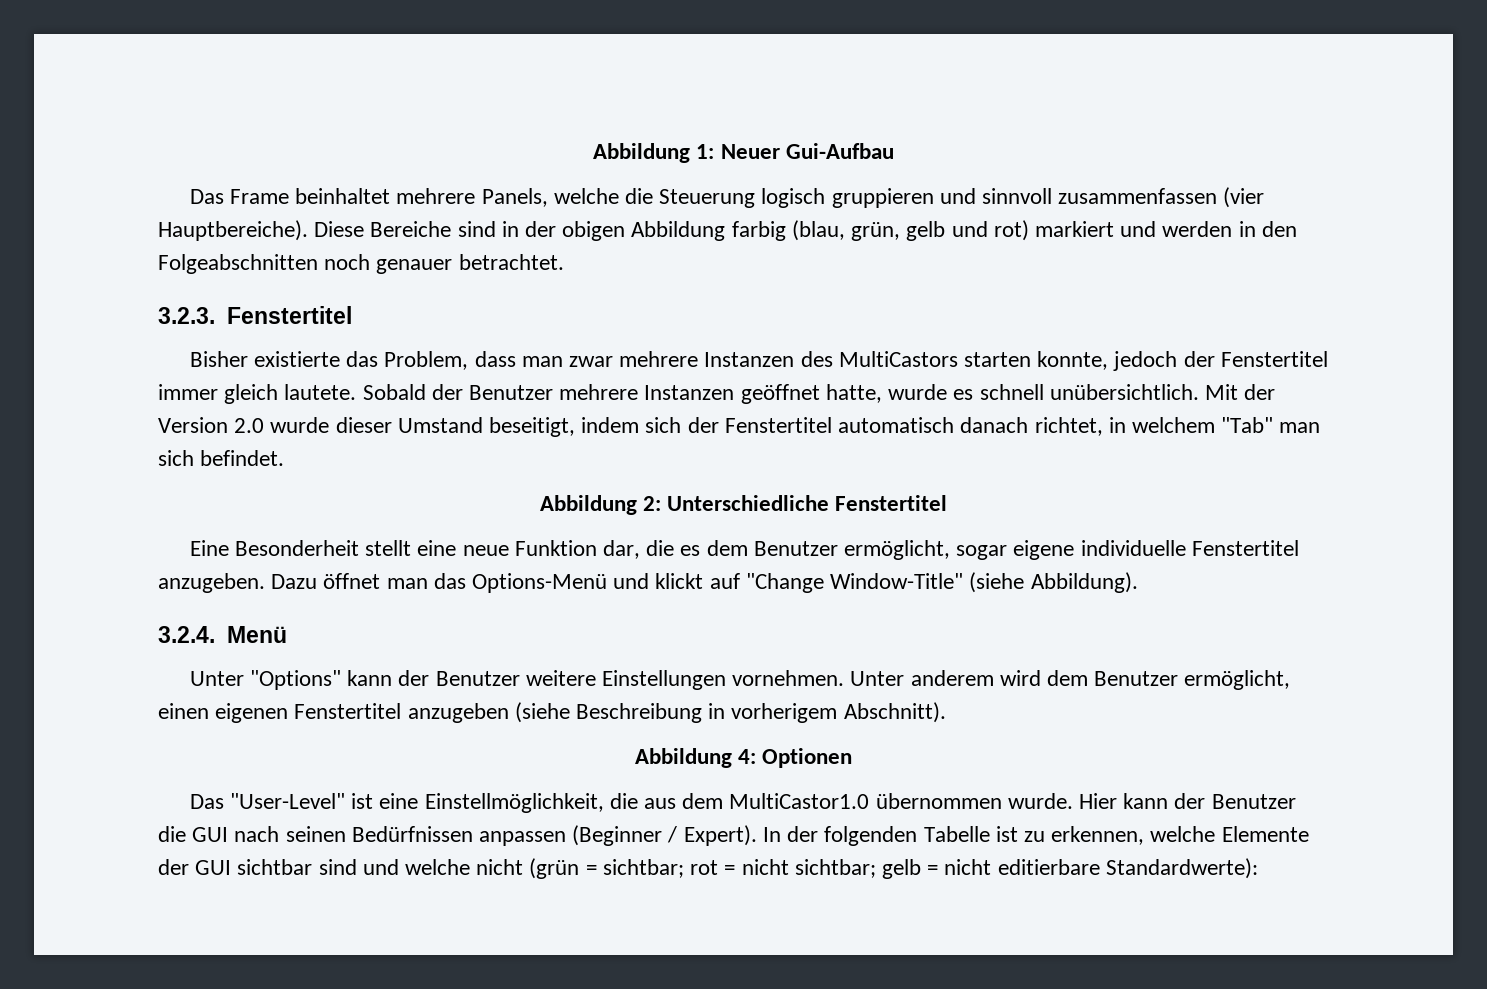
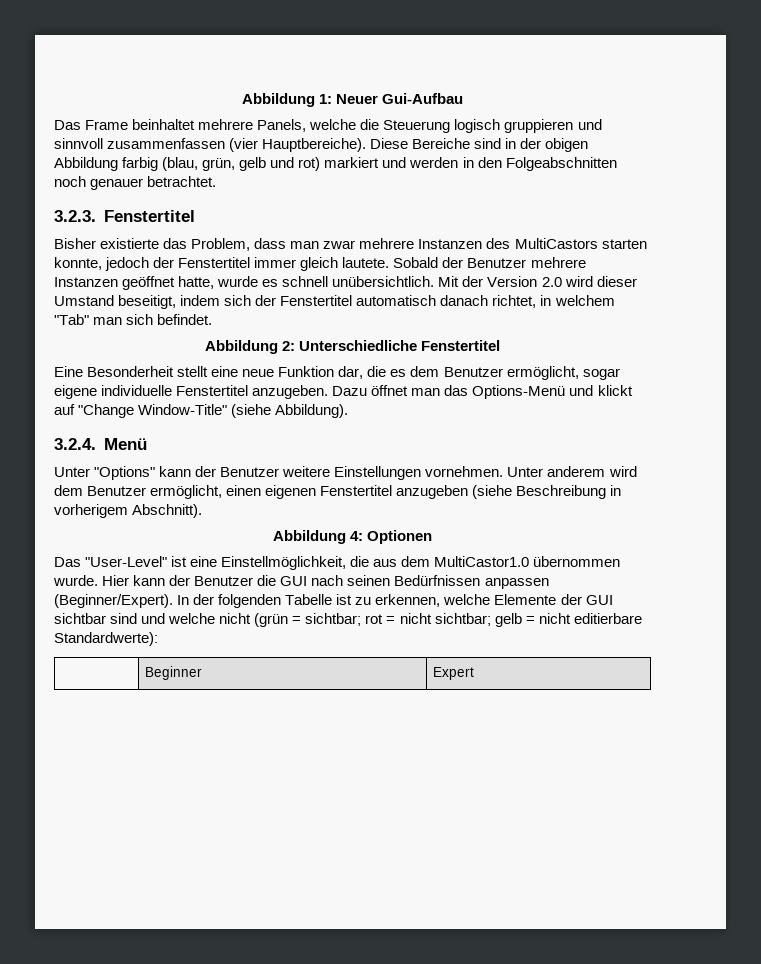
- Mit der Version 2.0 wurde dieser Umstand beseitigt, indem sich der Fenstertitel automatisch danach richtet, in welchem "Tab" man sich befindet.
+ Mit der Version 2.0 wird dieser Umstand beseitigt, indem sich der Fenstertitel automatisch danach richtet, in welchem "Tab" man sich befindet.
- Hier kann der Benutzer die GUI nach seinen Bedürfnissen anpassen (Beginner / Expert).
+ Hier kann der Benutzer die GUI nach seinen Bedürfnissen anpassen (Beginner/Expert).
+ | Beginner | Expert

